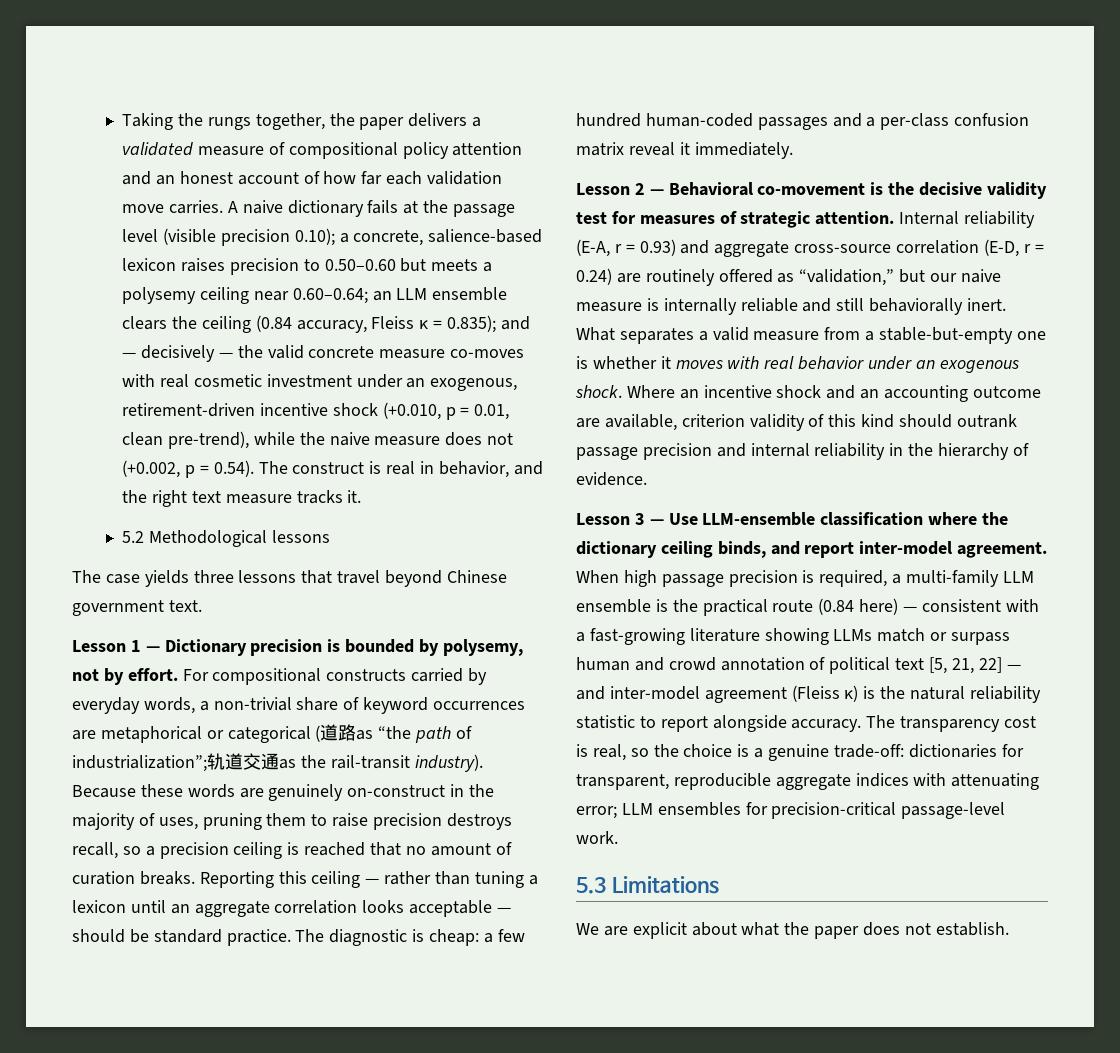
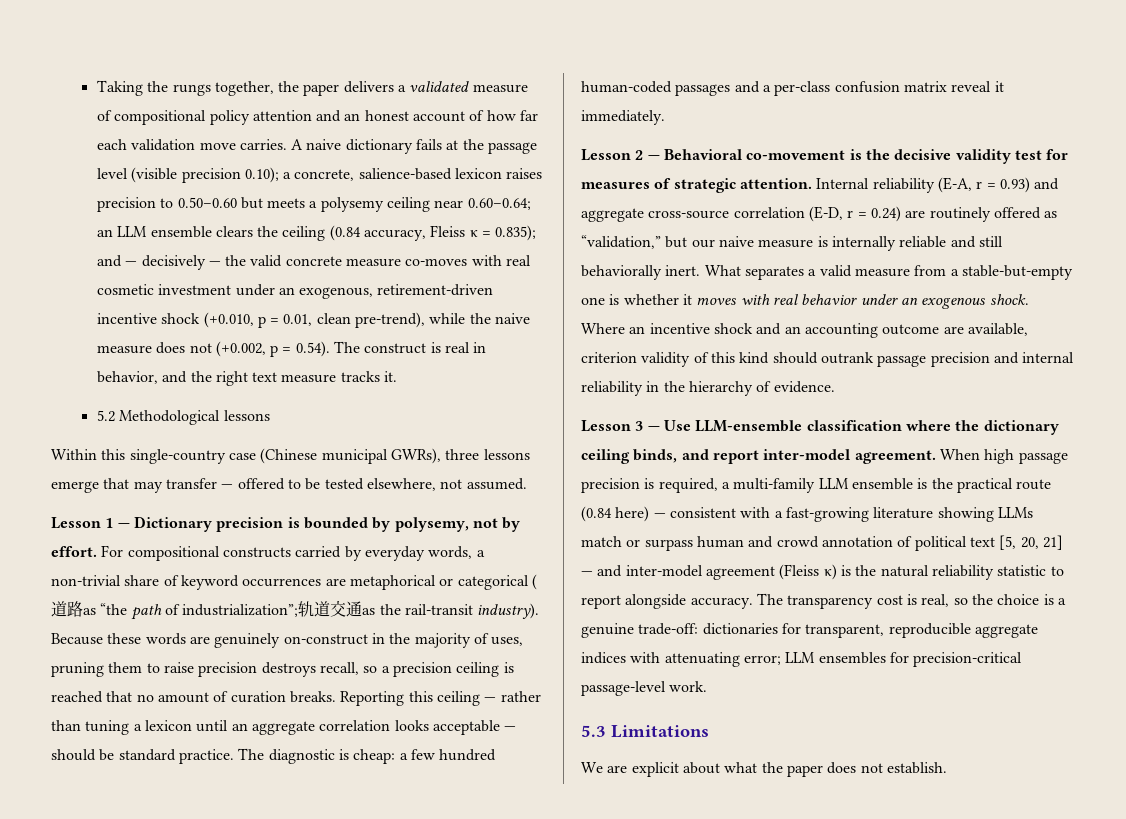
- The case yields three lessons that travel beyond Chinese government text.
+ Within this single-country case (Chinese municipal GWRs), three lessons emerge that may transfer — offered to be tested elsewhere, not assumed.
- When high passage precision is required, a multi-family LLM ensemble is the practical route (0.84 here) — consistent with a fast-growing literature showing LLMs match or surpass human and crowd annotation of political text [5, 21, 22] — and inter-model agreement (Fleiss κ) is the natural reliability statistic to report alongside accuracy.
+ When high passage precision is required, a multi-family LLM ensemble is the practical route (0.84 here) — consistent with a fast-growing literature showing LLMs match or surpass human and crowd annotation of political text [5, 20, 21] — and inter-model agreement (Fleiss κ) is the natural reliability statistic to report alongside accuracy.

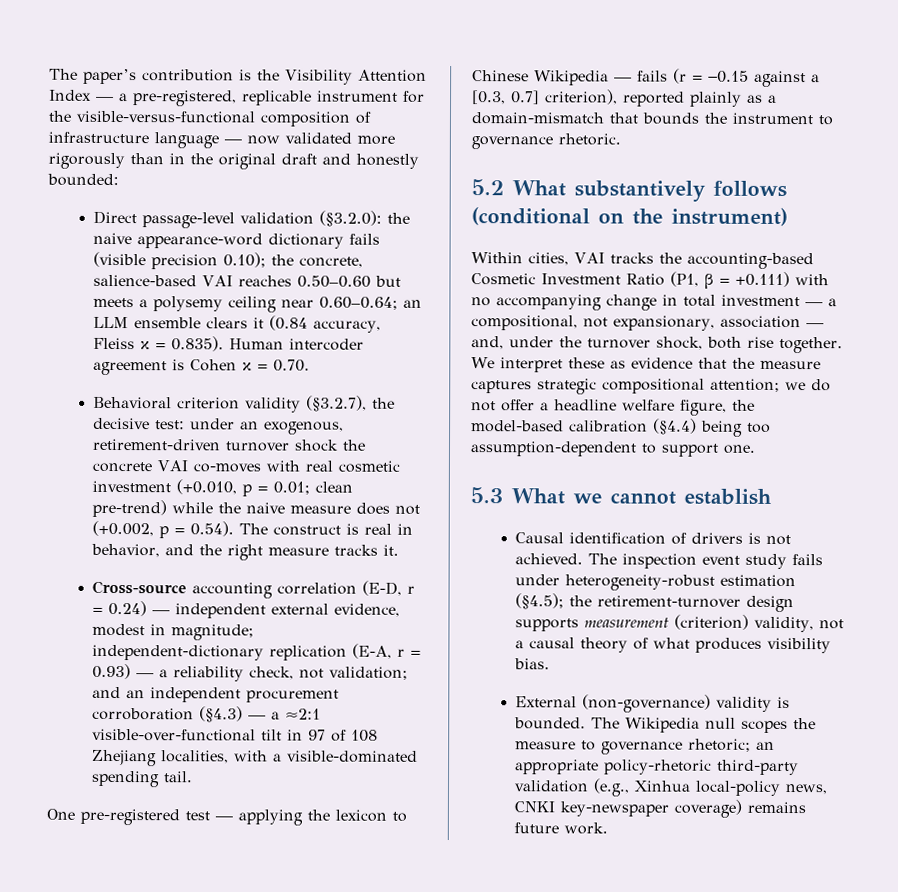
- Taking the rungs together, the paper delivers a validated measure of compositional policy attention and an honest account of how far each validation move carries. A naive dictionary fails at the passage level (visible precision 0.10); a concrete, salience-based lexicon raises precision to 0.50–0.60 but meets a polysemy ceiling near 0.60–0.64; an LLM ensemble clears the ceiling (0.84 accuracy, Fleiss κ = 0.835); and — decisively — the valid concrete measure co-moves with real cosmetic investment under an exogenous, retirement-driven incentive shock (+0.010, p = 0.01, clean pre-trend), while the naive measure does not (+0.002, p = 0.54). The construct is real in behavior, and the right text measure tracks it.
+ The paper’s contribution is the Visibility Attention Index — a pre-registered, replicable instrument for the visible-versus-functional composition of infrastructure language — now validated more rigorously than in the original draft and honestly bounded:
+ Direct passage-level validation (§3.2.0): the naive appearance-word dictionary fails (visible precision 0.10); the concrete, salience-based VAI reaches 0.50–0.60 but meets a polysemy ceiling near 0.60–0.64; an LLM ensemble clears it (0.84 accuracy, Fleiss κ = 0.835). Human intercoder agreement is Cohen κ = 0.70.
+ Behavioral criterion validity (§3.2.7), the decisive test: under an exogenous, retirement-driven turnover shock the concrete VAI co-moves with real cosmetic investment (+0.010, p = 0.01; clean pre-trend) while the naive measure does not (+0.002, p = 0.54). The construct is real in behavior, and the right measure tracks it.
- 5.2 Methodological lessons
- Within this single-country case (Chinese municipal GWRs), three lessons emerge that may transfer — offered to be tested elsewhere, not assumed.
- Lesson 1 — Dictionary precision is bounded by polysemy, not by effort. For compositional constructs carried by everyday words, a non-trivial share of keyword occurrences are metaphorical or categorical (道路as “the path of industrialization”;轨道交通as the rail-transit industry). Because these words are genuinely on-construct in the majority of uses, pruning them to raise precision destroys recall, so a precision ceiling is reached that no amount of curation breaks. Reporting this ceiling — rather than tuning a lexicon until an aggregate correlation looks acceptable — should be standard practice. The diagnostic is cheap: a few hundred human-coded passages and a per-class confusion matrix reveal it immediately.
- Lesson 2 — Behavioral co-movement is the decisive validity test for measures of strategic attention. Internal reliability (E-A, r = 0.93) and aggregate cross-source correlation (E-D, r = 0.24) are routinely offered as “validation,” but our naive measure is internally reliable and still behaviorally inert. What separates a valid measure from a stable-but-empty one is whether it moves with real behavior under an exogenous shock. Where an incentive shock and an accounting outcome are available, criterion validity of this kind should outrank passage precision and internal reliability in the hierarchy of evidence.
- Lesson 3 — Use LLM-ensemble classification where the dictionary ceiling binds, and report inter-model agreement. When high passage precision is required, a multi-family LLM ensemble is the practical route (0.84 here) — consistent with a fast-growing literature showing LLMs match or surpass human and crowd annotation of political text [5, 20, 21] — and inter-model agreement (Fleiss κ) is the natural reliability statistic to report alongside accuracy. The transparency cost is real, so the choice is a genuine trade-off: dictionaries for transparent, reproducible aggregate indices with attenuating error; LLM ensembles for precision-critical passage-level work.
- 5.3 Limitations
- We are explicit about what the paper does not establish.
+ Cross-source accounting correlation (E-D, r = 0.24) — independent external evidence, modest in magnitude; independent-dictionary replication (E-A, r = 0.93) — a reliability check, not validation; and an independent procurement corroboration (§4.3) — a ≈2:1 visible-over-functional tilt in 97 of 108 Zhejiang localities, with a visible-dominated spending tail.
+ One pre-registered test — applying the lexicon to Chinese Wikipedia — fails (r = −0.15 against a [0.3, 0.7] criterion), reported plainly as a domain-mismatch that bounds the instrument to governance rhetoric.
+ 5.2 What substantively follows (conditional on the instrument)
+ Within cities, VAI tracks the accounting-based Cosmetic Investment Ratio (P1, β = +0.111) with no accompanying change in total investment — a compositional, not expansionary, association — and, under the turnover shock, both rise together. We interpret these as evidence that the measure captures strategic compositional attention; we do not offer a headline welfare figure, the model-based calibration (§4.4) being too assumption-dependent to support one.
+ 5.3 What we cannot establish
+ Causal identification of drivers is not achieved. The inspection event study fails under heterogeneity-robust estimation (§4.5); the retirement-turnover design supports measurement (criterion) validity, not a causal theory of what produces visibility bias.
+ External (non-governance) validity is bounded. The Wikipedia null scopes the measure to governance rhetoric; an appropriate policy-rhetoric third-party validation (e.g., Xinhua local-policy news, CNKI key-newspaper coverage) remains future work.

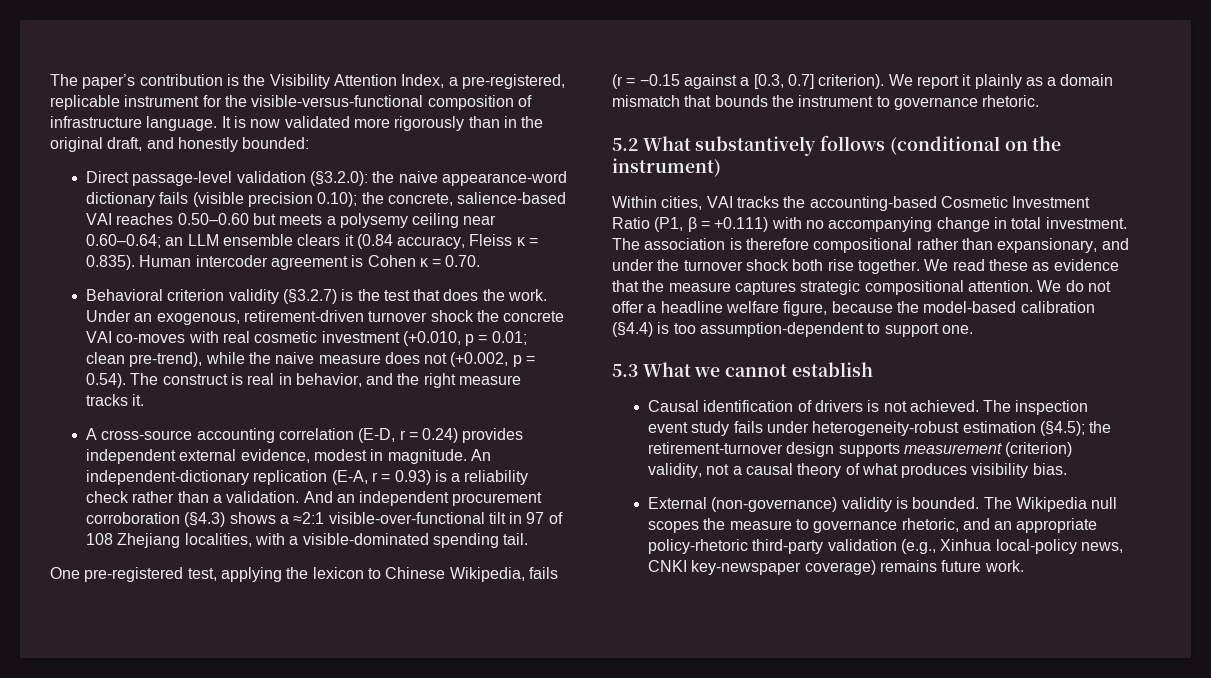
- The paper’s contribution is the Visibility Attention Index — a pre-registered, replicable instrument for the visible-versus-functional composition of infrastructure language — now validated more rigorously than in the original draft and honestly bounded:
+ The paper’s contribution is the Visibility Attention Index, a pre-registered, replicable instrument for the visible-versus-functional composition of infrastructure language. It is now validated more rigorously than in the original draft, and honestly bounded:
- Behavioral criterion validity (§3.2.7), the decisive test: under an exogenous, retirement-driven turnover shock the concrete VAI co-moves with real cosmetic investment (+0.010, p = 0.01; clean pre-trend) while the naive measure does not (+0.002, p = 0.54). The construct is real in behavior, and the right measure tracks it.
+ Behavioral criterion validity (§3.2.7) is the test that does the work. Under an exogenous, retirement-driven turnover shock the concrete VAI co-moves with real cosmetic investment (+0.010, p = 0.01; clean pre-trend), while the naive measure does not (+0.002, p = 0.54). The construct is real in behavior, and the right measure tracks it.
- Cross-source accounting correlation (E-D, r = 0.24) — independent external evidence, modest in magnitude; independent-dictionary replication (E-A, r = 0.93) — a reliability check, not validation; and an independent procurement corroboration (§4.3) — a ≈2:1 visible-over-functional tilt in 97 of 108 Zhejiang localities, with a visible-dominated spending tail.
+ A cross-source accounting correlation (E-D, r = 0.24) provides independent external evidence, modest in magnitude. An independent-dictionary replication (E-A, r = 0.93) is a reliability check rather than a validation. And an independent procurement corroboration (§4.3) shows a ≈2:1 visible-over-functional tilt in 97 of 108 Zhejiang localities, with a visible-dominated spending tail.
- One pre-registered test — applying the lexicon to Chinese Wikipedia — fails (r = −0.15 against a [0.3, 0.7] criterion), reported plainly as a domain-mismatch that bounds the instrument to governance rhetoric.
+ One pre-registered test, applying the lexicon to Chinese Wikipedia, fails (r = −0.15 against a [0.3, 0.7] criterion). We report it plainly as a domain mismatch that bounds the instrument to governance rhetoric.
- Within cities, VAI tracks the accounting-based Cosmetic Investment Ratio (P1, β = +0.111) with no accompanying change in total investment — a compositional, not expansionary, association — and, under the turnover shock, both rise together.
+ Within cities, VAI tracks the accounting-based Cosmetic Investment Ratio (P1, β = +0.111) with no accompanying change in total investment. The association is therefore compositional rather than expansionary, and under the turnover shock both rise together.
- We interpret these as evidence that the measure captures strategic compositional attention; we do not offer a headline welfare figure, the model-based calibration (§4.4) being too assumption-dependent to support one.
+ We read these as evidence that the measure captures strategic compositional attention. We do not offer a headline welfare figure, because the model-based calibration (§4.4) is too assumption-dependent to support one.
- The Wikipedia null scopes the measure to governance rhetoric; an appropriate policy-rhetoric third-party validation (e.g., Xinhua local-policy news, CNKI key-newspaper coverage) remains future work.
+ The Wikipedia null scopes the measure to governance rhetoric, and an appropriate policy-rhetoric third-party validation (e.g., Xinhua local-policy news, CNKI key-newspaper coverage) remains future work.

